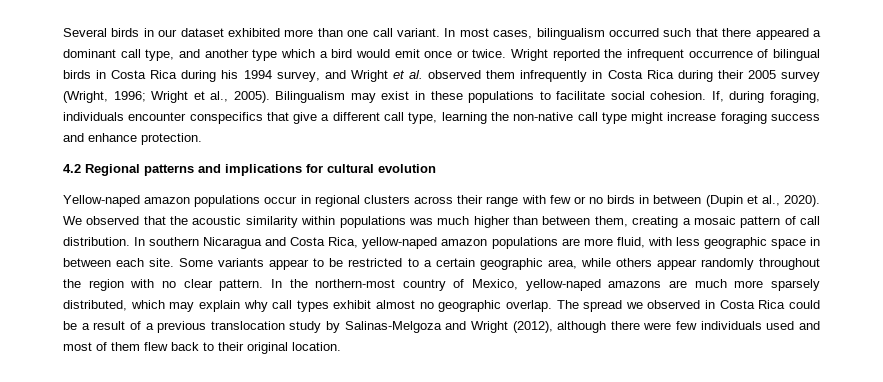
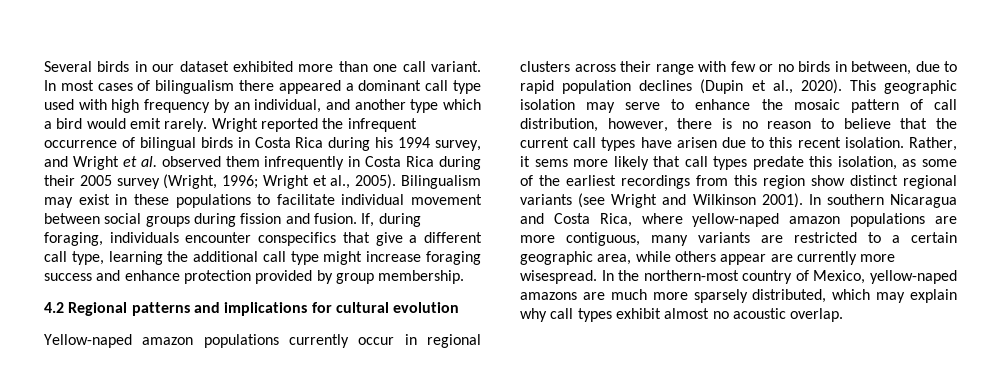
- In most cases, bilingualism occurred such that there appeared a dominant call type, and another type which a bird would emit once or twice.
+ In most cases of bilingualism there appeared a dominant call type used with high frequency by an individual, and another type which a bird would emit rarely.
- Bilingualism may exist in these populations to facilitate social cohesion.
+ Bilingualism may exist in these populations to facilitate individual movement between social groups during fission and fusion.
- If, during foraging, individuals encounter conspecifics that give a different call type, learning the non-native call type might increase foraging success and enhance protection.
+ If, during foraging, individuals encounter conspecifics that give a different call type, learning the additional call type might increase foraging success and enhance protection provided by group membership.
- Yellow-naped amazon populations occur in regional clusters across their range with few or no birds in between (Dupin et al., 2020). We observed that the acoustic similarity within populations was much higher than between them, creating a mosaic pattern of call distribution.
+ Yellow-naped amazon populations currently occur in regional clusters across their range with few or no birds in between, due to rapid population declines (Dupin et al., 2020). This geographic isolation may serve to enhance the mosaic pattern of call distribution, however, there is no reason to believe that the current call types have arisen due to this recent isolation. Rather, it sems more likely that call types predate this isolation, as some of the earliest recordings from this region show distinct regional variants (see Wright and Wilkinson 2001).
- In southern Nicaragua and Costa Rica, yellow-naped amazon populations are more fluid, with less geographic space in between each site. Some variants appear to be restricted to a certain geographic area, while others appear randomly throughout the region with no clear pattern.
+ In southern Nicaragua and Costa Rica, where yellow-naped amazon populations are more contiguous, many variants are restricted to a certain geographic area, while others appear are currently more wisespread.
- In the northern-most country of Mexico, yellow-naped amazons are much more sparsely distributed, which may explain why call types exhibit almost no geographic overlap. The spread we observed in Costa Rica could be a result of a previous translocation study by Salinas-Melgoza and Wright (2012), although there were few individuals used and most of them flew back to their original location.
+ In the northern-most country of Mexico, yellow-naped amazons are much more sparsely distributed, which may explain why call types exhibit almost no acoustic overlap.

